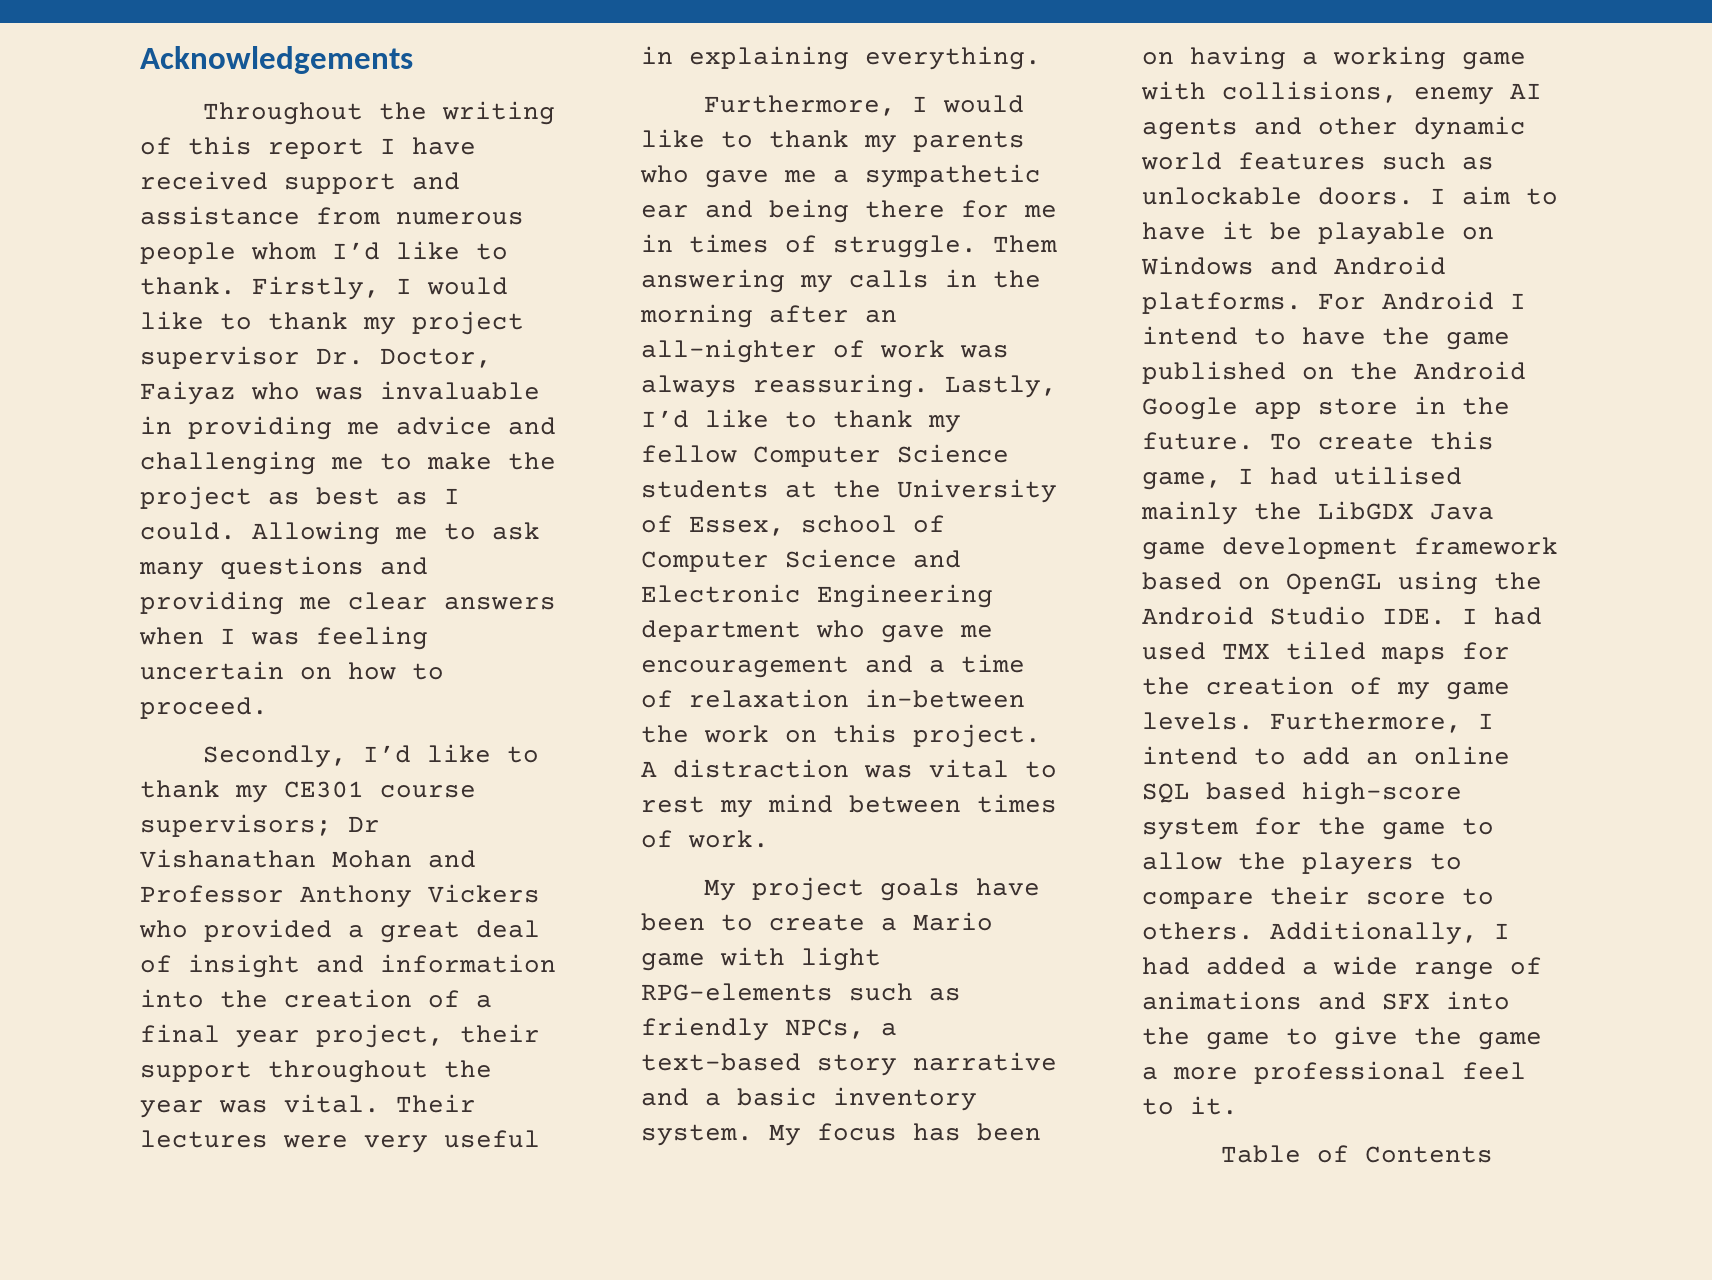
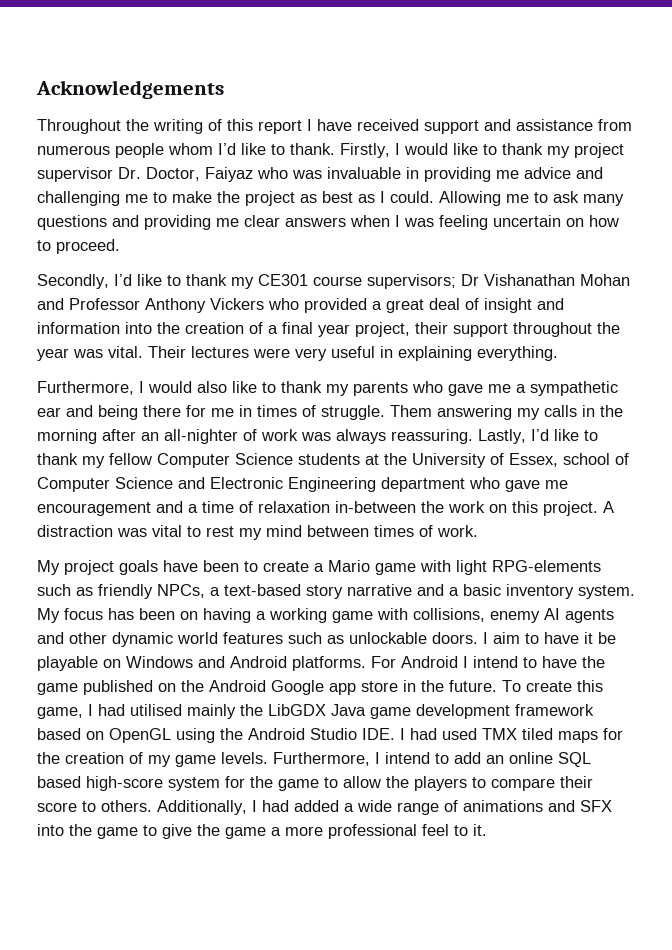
- Furthermore, I would like to thank my parents who gave me a sympathetic ear and being there for me in times of struggle.
+ Furthermore, I would also like to thank my parents who gave me a sympathetic ear and being there for me in times of struggle.
- Table of Contents

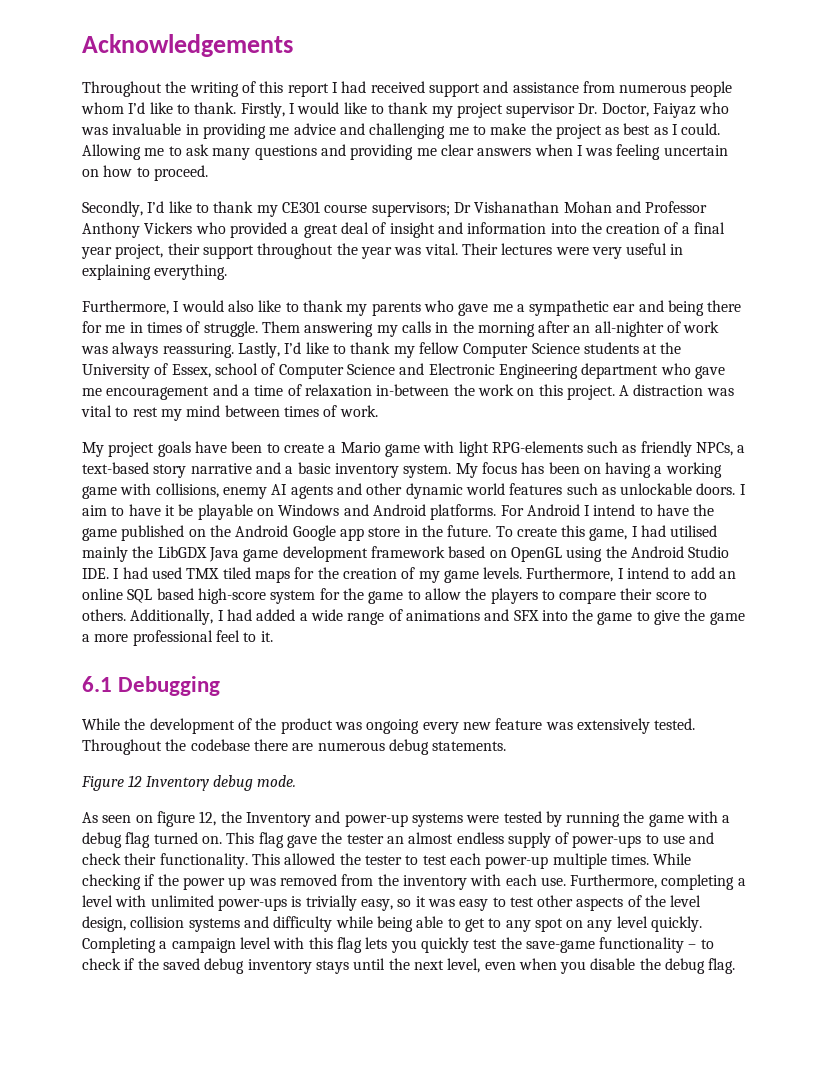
- Throughout the writing of this report I have received support and assistance from numerous people whom I’d like to thank.
+ Throughout the writing of this report I had received support and assistance from numerous people whom I’d like to thank.
+ 6.1 Debugging
+ While the development of the product was ongoing every new feature was extensively tested. Throughout the codebase there are numerous debug statements.
+ Figure 12 Inventory debug mode.
+ As seen on figure 12, the Inventory and power-up systems were tested by running the game with a debug flag turned on. This flag gave the tester an almost endless supply of power-ups to use and check their functionality. This allowed the tester to test each power-up multiple times. While checking if the power up was removed from the inventory with each use. Furthermore, completing a level with unlimited power-ups is trivially easy, so it was easy to test other aspects of the level design, collision systems and difficulty while being able to get to any spot on any level quickly. Completing a campaign level with this flag lets you quickly test the save-game functionality – to check if the saved debug inventory stays until the next level, even when you disable the debug flag.

